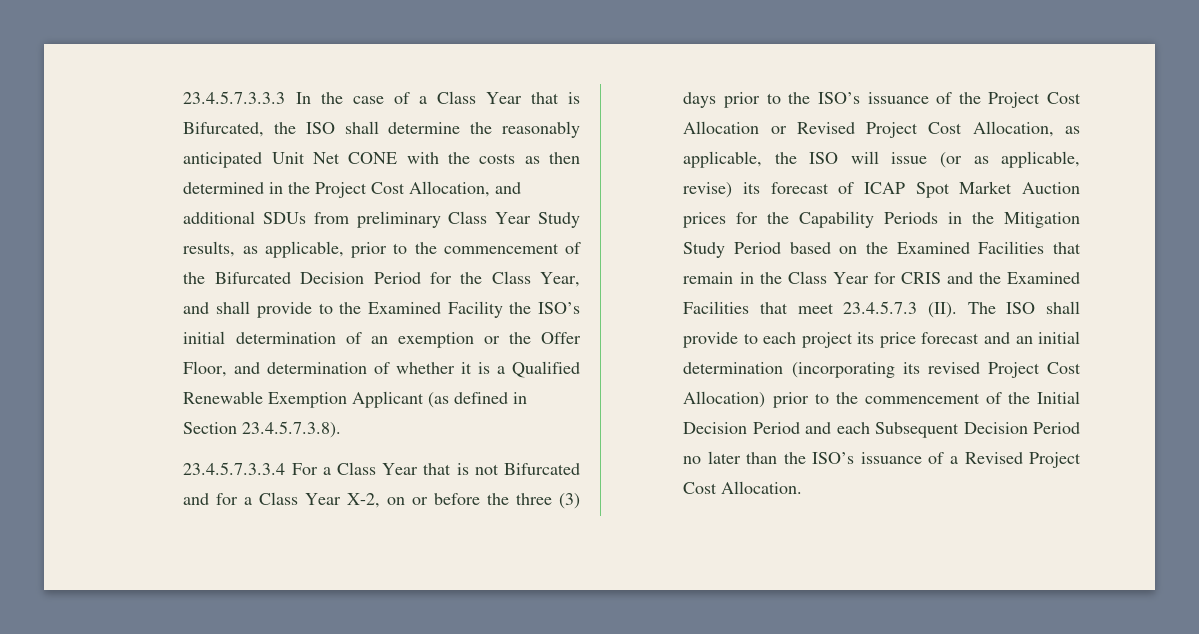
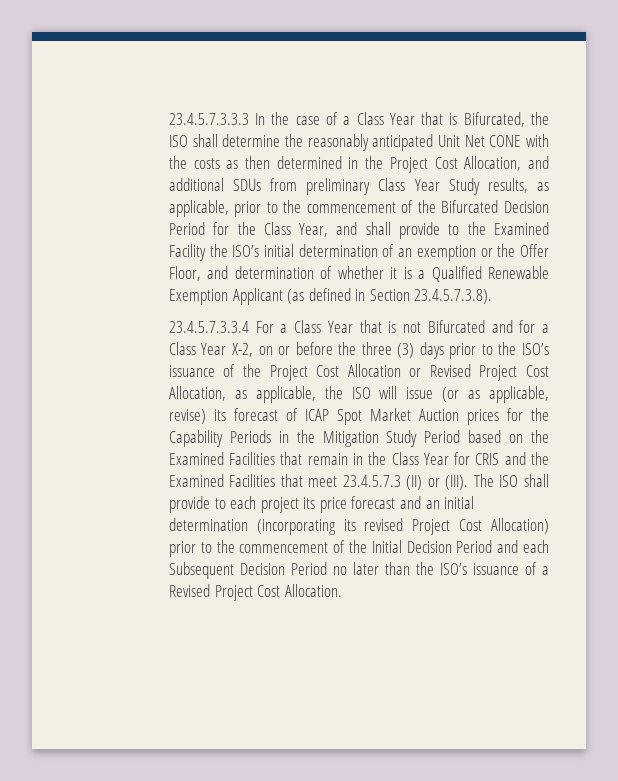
- 23.4.5.7.3.3.4 For a Class Year that is not Bifurcated and for a Class Year X-2, on or before the three (3) days prior to the ISO’s issuance of the Project Cost Allocation or Revised Project Cost Allocation, as applicable, the ISO will issue (or as applicable, revise) its forecast of ICAP Spot Market Auction prices for the Capability Periods in the Mitigation Study Period based on the Examined Facilities that remain in the Class Year for CRIS and the Examined Facilities that meet 23.4.5.7.3 (II). The ISO shall provide to each project its price forecast and an initial determination (incorporating its revised Project Cost Allocation) prior to the commencement of the Initial Decision Period and each Subsequent Decision Period no later than the ISO’s issuance of a Revised Project Cost Allocation.
+ 23.4.5.7.3.3.4 For a Class Year that is not Bifurcated and for a Class Year X-2, on or before the three (3) days prior to the ISO’s issuance of the Project Cost Allocation or Revised Project Cost Allocation, as applicable, the ISO will issue (or as applicable, revise) its forecast of ICAP Spot Market Auction prices for the Capability Periods in the Mitigation Study Period based on the Examined Facilities that remain in the Class Year for CRIS and the Examined Facilities that meet 23.4.5.7.3 (II) or (III). The ISO shall provide to each project its price forecast and an initial determination (incorporating its revised Project Cost Allocation) prior to the commencement of the Initial Decision Period and each Subsequent Decision Period no later than the ISO’s issuance of a Revised Project Cost Allocation.

